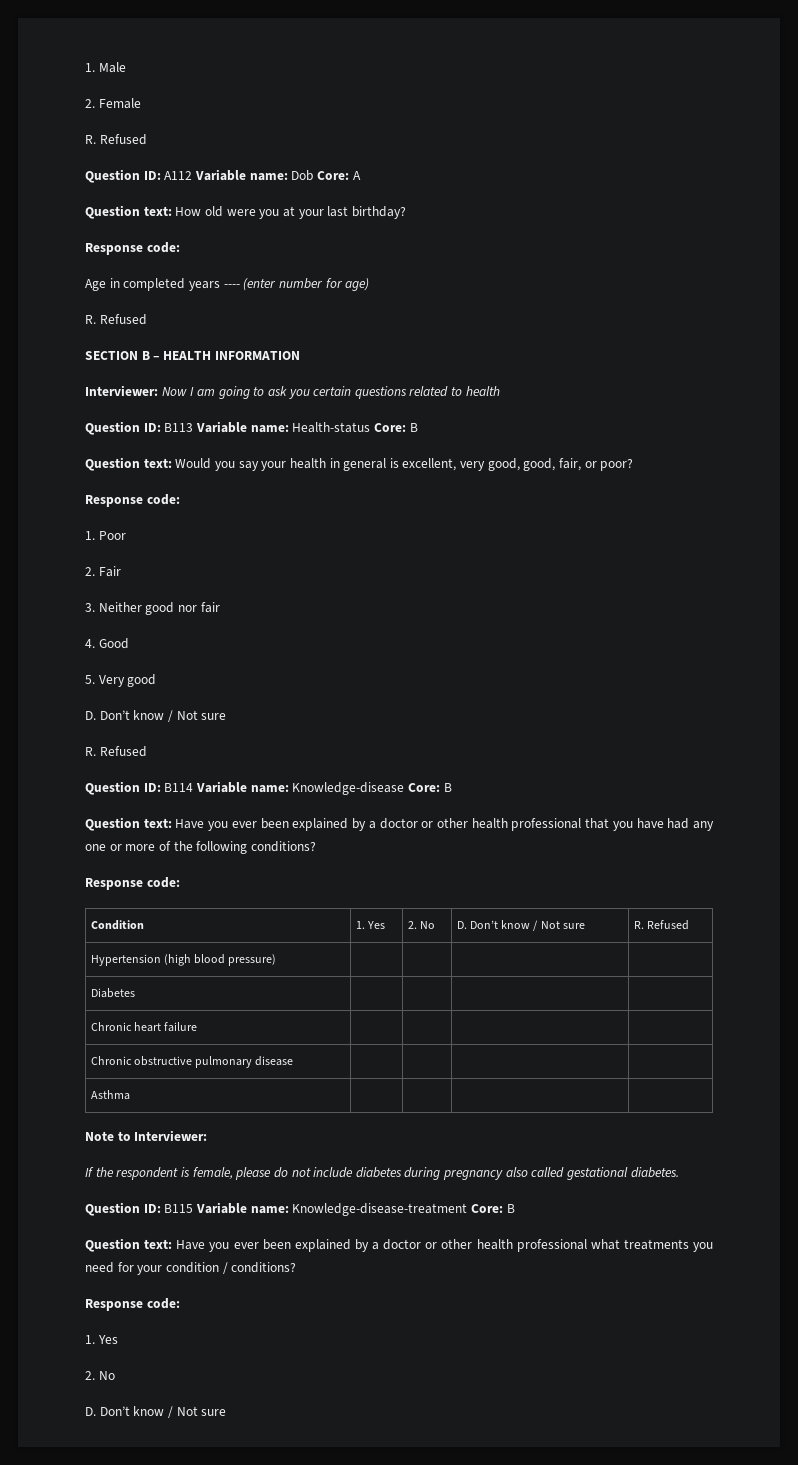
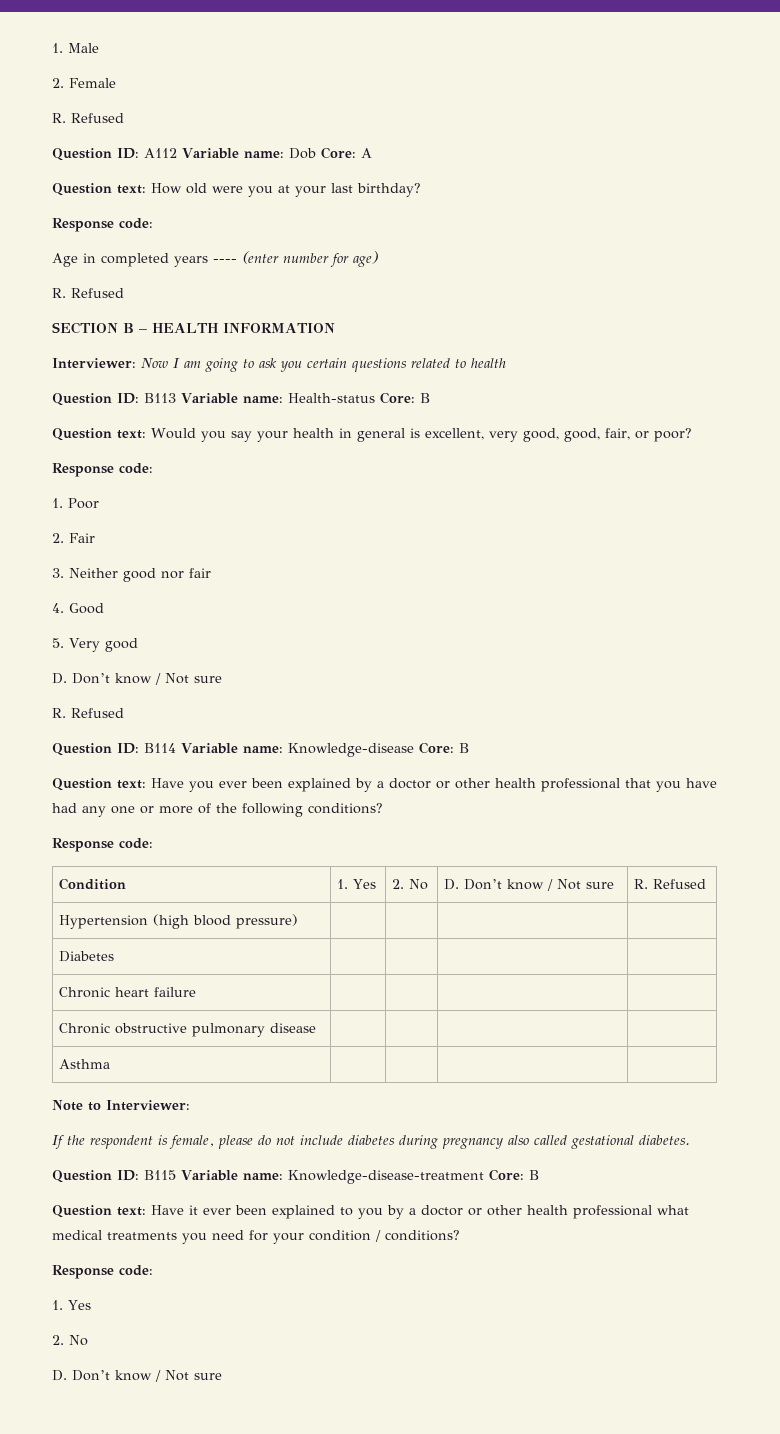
- Question text: Have you ever been explained by a doctor or other health professional what treatments you need for your condition / conditions?
+ Question text: Have it ever been explained to you by a doctor or other health professional what medical treatments you need for your condition / conditions?

